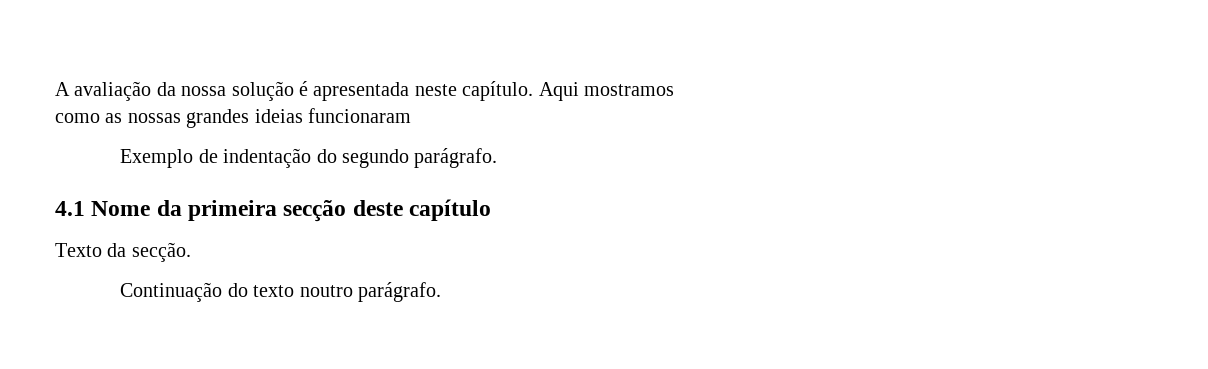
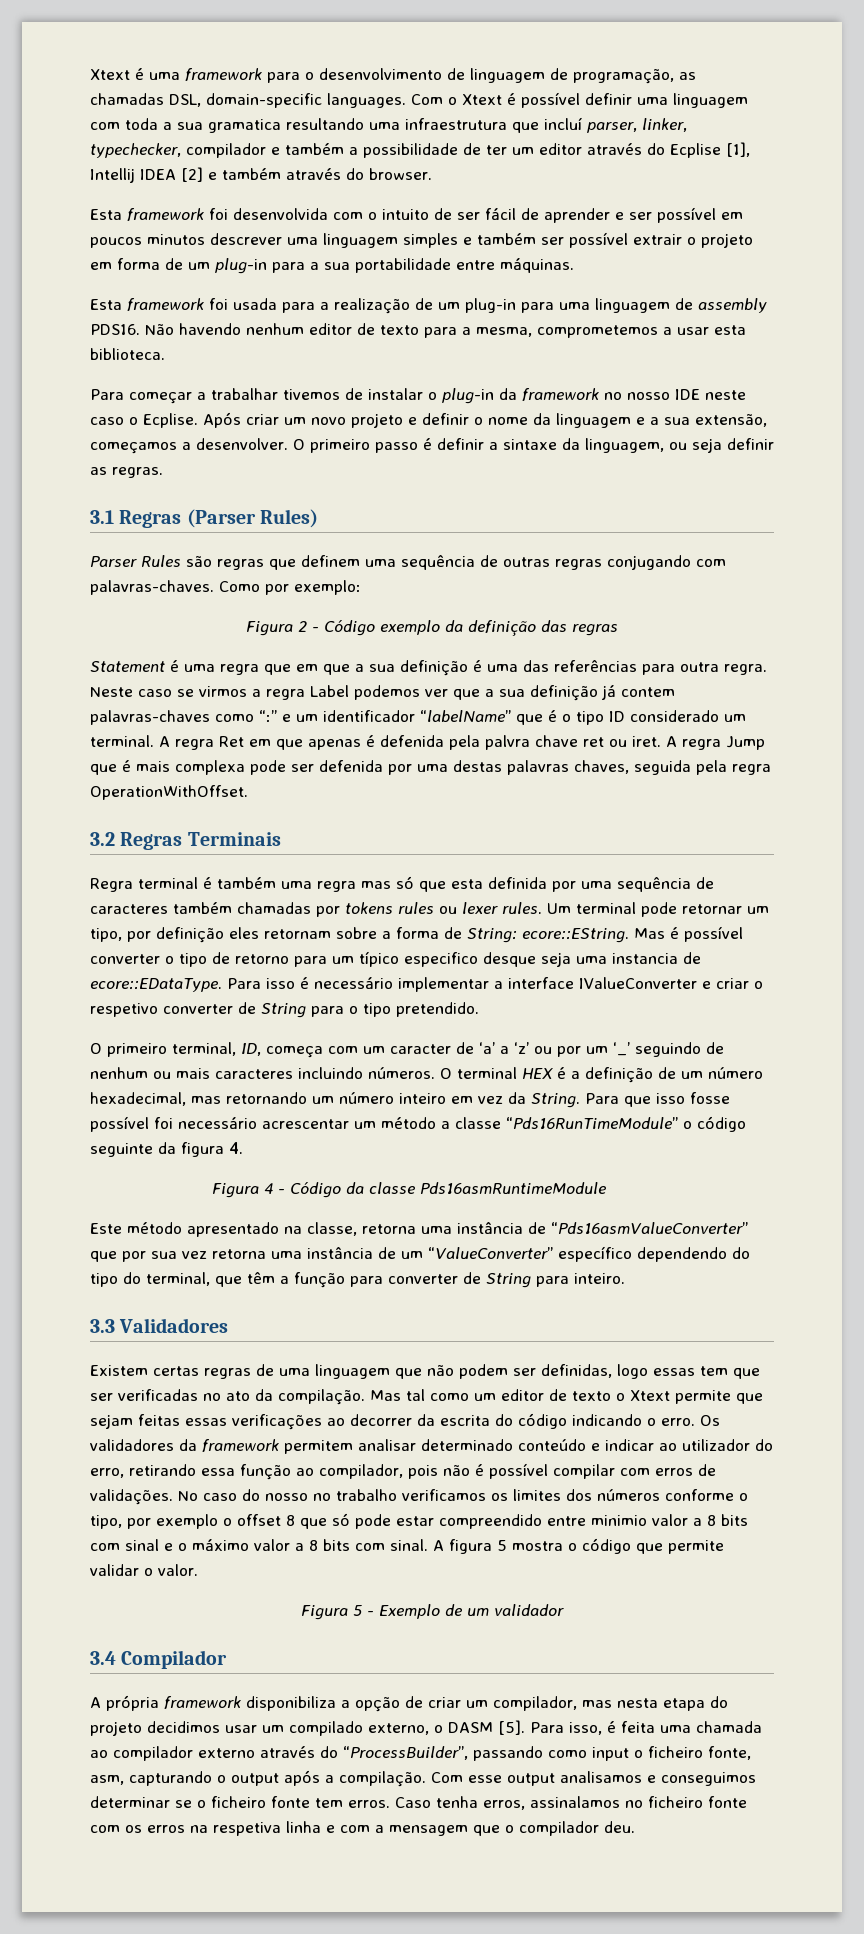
- A avaliação da nossa solução é apresentada neste capítulo. Aqui mostramos
- como as nossas grandes ideias funcionaram
- Exemplo de indentação do segundo parágrafo.
- 4.1 Nome da primeira secção deste capítulo
- Texto da secção.
- Continuação do texto noutro parágrafo.
+ Xtext é uma framework para o desenvolvimento de linguagem de programação, as chamadas DSL, domain-specific languages. Com o Xtext é possível definir uma linguagem com toda a sua gramatica resultando uma infraestrutura que incluí parser, linker, typechecker, compilador e também a possibilidade de ter um editor através do Ecplise [1], Intellij IDEA [2] e também através do browser.
+ Esta framework foi desenvolvida com o intuito de ser fácil de aprender e ser possível em poucos minutos descrever uma linguagem simples e também ser possível extrair o projeto em forma de um plug-in para a sua portabilidade entre máquinas.
+ Esta framework foi usada para a realização de um plug-in para uma linguagem de assembly PDS16. Não havendo nenhum editor de texto para a mesma, comprometemos a usar esta biblioteca.
+ Para começar a trabalhar tivemos de instalar o plug-in da framework no nosso IDE neste caso o Ecplise. Após criar um novo projeto e definir o nome da linguagem e a sua extensão, começamos a desenvolver. O primeiro passo é definir a sintaxe da linguagem, ou seja definir as regras.
+ 3.1 Regras (Parser Rules)
+ Parser Rules são regras que definem uma sequência de outras regras conjugando com palavras-chaves. Como por exemplo:
+ Figura 2 - Código exemplo da definição das regras
+ Statement é uma regra que em que a sua definição é uma das referências para outra regra. Neste caso se virmos a regra Label podemos ver que a sua definição já contem palavras-chaves como “:” e um identificador “labelName” que é o tipo ID considerado um terminal. A regra Ret em que apenas é defenida pela palvra chave ret ou iret. A regra Jump que é mais complexa pode ser defenida por uma destas palavras chaves, seguida pela regra OperationWithOffset.
+ 3.2 Regras Terminais
+ Regra terminal é também uma regra mas só que esta definida por uma sequência de caracteres também chamadas por tokens rules ou lexer rules. Um terminal pode retornar um tipo, por definição eles retornam sobre a forma de String: ecore::EString. Mas é possível converter o tipo de retorno para um típico especifico desque seja uma instancia de ecore::EDataType. Para isso é necessário implementar a interface IValueConverter e criar o respetivo converter de String para o tipo pretendido.
+ O primeiro terminal, ID, começa com um caracter de ‘a’ a ‘z’ ou por um ‘_’ seguindo de nenhum ou mais caracteres incluindo números. O terminal HEX é a definição de um número hexadecimal, mas retornando um número inteiro em vez da String. Para que isso fosse possível foi necessário acrescentar um método a classe “Pds16RunTimeModule” o código seguinte da figura 4.
+ Figura 4 - Código da classe Pds16asmRuntimeModule
+ Este método apresentado na classe, retorna uma instância de “Pds16asmValueConverter” que por sua vez retorna uma instância de um “ValueConverter” específico dependendo do tipo do terminal, que têm a função para converter de String para inteiro.
+ 3.3 Validadores
+ Existem certas regras de uma linguagem que não podem ser definidas, logo essas tem que ser verificadas no ato da compilação. Mas tal como um editor de texto o Xtext permite que sejam feitas essas verificações ao decorrer da escrita do código indicando o erro. Os validadores da framework permitem analisar determinado conteúdo e indicar ao utilizador do erro, retirando essa função ao compilador, pois não é possível compilar com erros de validações. No caso do nosso no trabalho verificamos os limites dos números conforme o tipo, por exemplo o offset 8 que só pode estar compreendido entre minimio valor a 8 bits com sinal e o máximo valor a 8 bits com sinal. A figura 5 mostra o código que permite validar o valor.
+ Figura 5 - Exemplo de um validador
+ 3.4 Compilador
+ A própria framework disponibiliza a opção de criar um compilador, mas nesta etapa do projeto decidimos usar um compilado externo, o DASM [5]. Para isso, é feita uma chamada ao compilador externo através do “ProcessBuilder”, passando como input o ficheiro fonte, asm, capturando o output após a compilação. Com esse output analisamos e conseguimos determinar se o ficheiro fonte tem erros. Caso tenha erros, assinalamos no ficheiro fonte com os erros na respetiva linha e com a mensagem que o compilador deu.

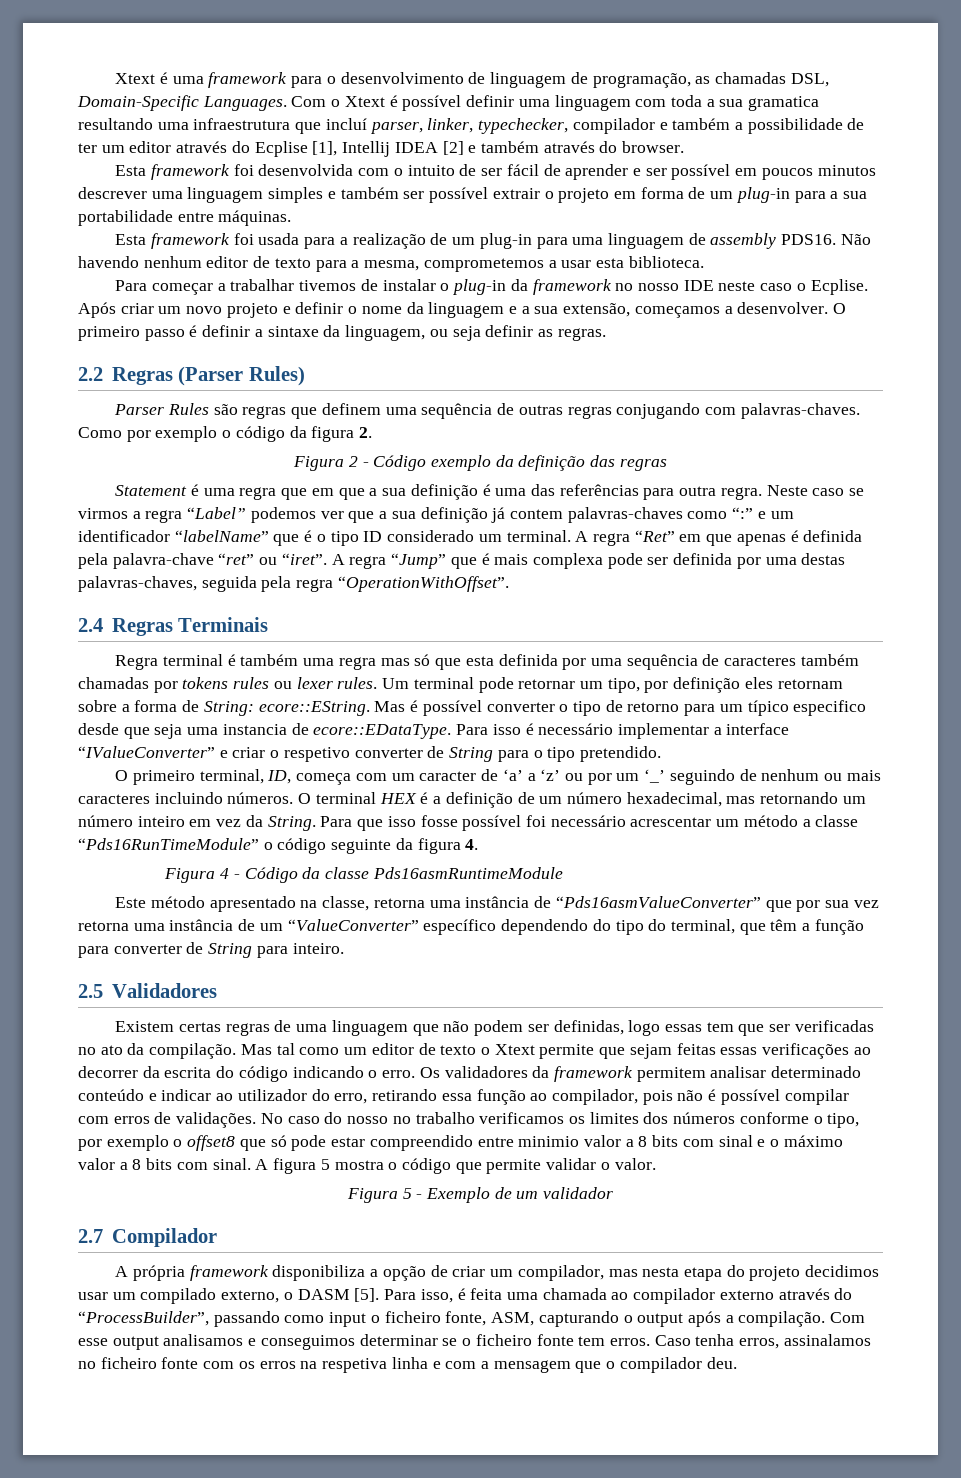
- Xtext é uma framework para o desenvolvimento de linguagem de programação, as chamadas DSL, domain-specific languages.
+ Xtext é uma framework para o desenvolvimento de linguagem de programação, as chamadas DSL, Domain-Specific Languages.
- 3.1 Regras (Parser Rules)
+ 2.2 Regras (Parser Rules)
- Como por exemplo:
+ Como por exemplo o código da figura 2.
- Neste caso se virmos a regra Label podemos ver que a sua definição já contem palavras-chaves como “:” e um identificador “labelName” que é o tipo ID considerado um terminal.
+ Neste caso se virmos a regra “Label” podemos ver que a sua definição já contem palavras-chaves como “:” e um identificador “labelName” que é o tipo ID considerado um terminal.
- A regra Ret em que apenas é defenida pela palvra chave ret ou iret. A regra Jump que é mais complexa pode ser defenida por uma destas palavras chaves, seguida pela regra OperationWithOffset.
- 3.2 Regras Terminais
+ A regra “Ret” em que apenas é definida pela palavra-chave “ret” ou “iret”. A regra “Jump” que é mais complexa pode ser definida por uma destas palavras-chaves, seguida pela regra “OperationWithOffset”.
+ 2.4 Regras Terminais
- Mas é possível converter o tipo de retorno para um típico especifico desque seja uma instancia de ecore::EDataType.
+ Mas é possível converter o tipo de retorno para um típico especifico desde que seja uma instancia de ecore::EDataType.
- Para isso é necessário implementar a interface IValueConverter e criar o respetivo converter de String para o tipo pretendido.
+ Para isso é necessário implementar a interface “IValueConverter” e criar o respetivo converter de String para o tipo pretendido.
- 3.3 Validadores
+ 2.5 Validadores
- No caso do nosso no trabalho verificamos os limites dos números conforme o tipo, por exemplo o offset 8 que só pode estar compreendido entre minimio valor a 8 bits com sinal e o máximo valor a 8 bits com sinal.
+ No caso do nosso no trabalho verificamos os limites dos números conforme o tipo, por exemplo o offset8 que só pode estar compreendido entre minimio valor a 8 bits com sinal e o máximo valor a 8 bits com sinal.
- 3.4 Compilador
+ 2.7 Compilador
- Para isso, é feita uma chamada ao compilador externo através do “ProcessBuilder”, passando como input o ficheiro fonte, asm, capturando o output após a compilação.
+ Para isso, é feita uma chamada ao compilador externo através do “ProcessBuilder”, passando como input o ficheiro fonte, ASM, capturando o output após a compilação.

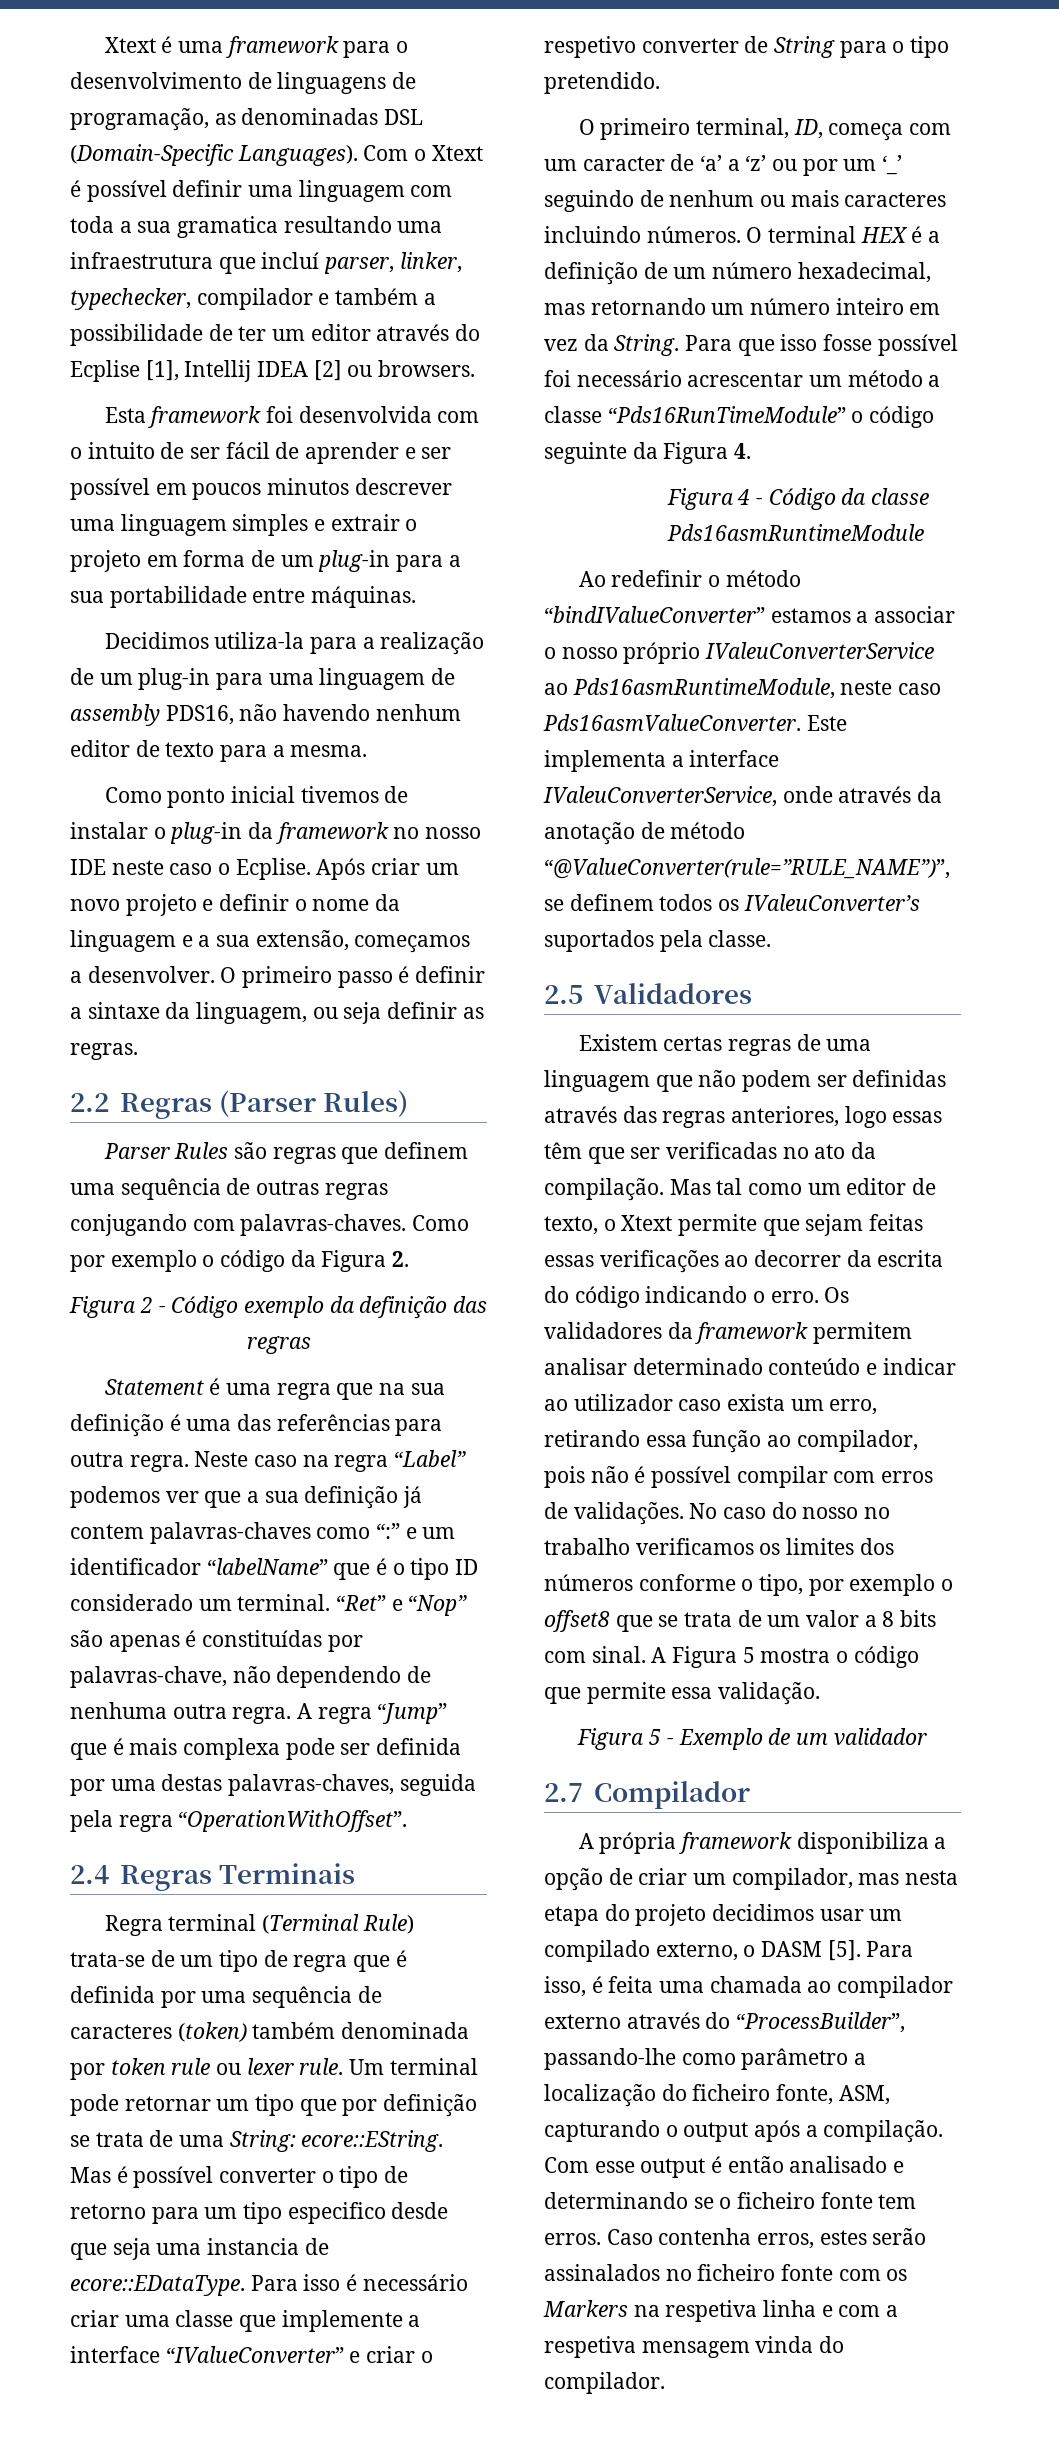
- Xtext é uma framework para o desenvolvimento de linguagem de programação, as chamadas DSL, Domain-Specific Languages.
+ Xtext é uma framework para o desenvolvimento de linguagens de programação, as denominadas DSL (Domain-Specific Languages).
- Com o Xtext é possível definir uma linguagem com toda a sua gramatica resultando uma infraestrutura que incluí parser, linker, typechecker, compilador e também a possibilidade de ter um editor através do Ecplise [1], Intellij IDEA [2] e também através do browser.
+ Com o Xtext é possível definir uma linguagem com toda a sua gramatica resultando uma infraestrutura que incluí parser, linker, typechecker, compilador e também a possibilidade de ter um editor através do Ecplise [1], Intellij IDEA [2] ou browsers.
- Esta framework foi desenvolvida com o intuito de ser fácil de aprender e ser possível em poucos minutos descrever uma linguagem simples e também ser possível extrair o projeto em forma de um plug-in para a sua portabilidade entre máquinas.
+ Esta framework foi desenvolvida com o intuito de ser fácil de aprender e ser possível em poucos minutos descrever uma linguagem simples e extrair o projeto em forma de um plug-in para a sua portabilidade entre máquinas.
- Esta framework foi usada para a realização de um plug-in para uma linguagem de assembly PDS16. Não havendo nenhum editor de texto para a mesma, comprometemos a usar esta biblioteca.
- Para começar a trabalhar tivemos de instalar o plug-in da framework no nosso IDE neste caso o Ecplise.
+ Decidimos utiliza-la para a realização de um plug-in para uma linguagem de assembly PDS16, não havendo nenhum editor de texto para a mesma.
+ Como ponto inicial tivemos de instalar o plug-in da framework no nosso IDE neste caso o Ecplise.
- Como por exemplo o código da figura 2.
+ Como por exemplo o código da Figura 2.
- Statement é uma regra que em que a sua definição é uma das referências para outra regra.
+ Statement é uma regra que na sua definição é uma das referências para outra regra.
- Neste caso se virmos a regra “Label” podemos ver que a sua definição já contem palavras-chaves como “:” e um identificador “labelName” que é o tipo ID considerado um terminal.
+ Neste caso na regra “Label” podemos ver que a sua definição já contem palavras-chaves como “:” e um identificador “labelName” que é o tipo ID considerado um terminal.
- A regra “Ret” em que apenas é definida pela palavra-chave “ret” ou “iret”.
+ “Ret” e “Nop” são apenas é constituídas por palavras-chave, não dependendo de nenhuma outra regra.
- Regra terminal é também uma regra mas só que esta definida por uma sequência de caracteres também chamadas por tokens rules ou lexer rules.
+ Regra terminal (Terminal Rule) trata-se de um tipo de regra que é definida por uma sequência de caracteres (token) também denominada por token rule ou lexer rule.
- Um terminal pode retornar um tipo, por definição eles retornam sobre a forma de String: ecore::EString.
+ Um terminal pode retornar um tipo que por definição se trata de uma String: ecore::EString.
- Mas é possível converter o tipo de retorno para um típico especifico desde que seja uma instancia de ecore::EDataType.
+ Mas é possível converter o tipo de retorno para um tipo especifico desde que seja uma instancia de ecore::EDataType.
- Para isso é necessário implementar a interface “IValueConverter” e criar o respetivo converter de String para o tipo pretendido.
+ Para isso é necessário criar uma classe que implemente a interface “IValueConverter” e criar o respetivo converter de String para o tipo pretendido.
- Para que isso fosse possível foi necessário acrescentar um método a classe “Pds16RunTimeModule” o código seguinte da figura 4.
+ Para que isso fosse possível foi necessário acrescentar um método a classe “Pds16RunTimeModule” o código seguinte da Figura 4.
- Este método apresentado na classe, retorna uma instância de “Pds16asmValueConverter” que por sua vez retorna uma instância de um “ValueConverter” específico dependendo do tipo do terminal, que têm a função para converter de String para inteiro.
+ Ao redefinir o método “bindIValueConverter” estamos a associar o nosso próprio IValeuConverterService ao Pds16asmRuntimeModule, neste caso Pds16asmValueConverter. Este implementa a interface IValeuConverterService, onde através da anotação de método “@ValueConverter(rule=”RULE_NAME”)”, se definem todos os IValeuConverter’s suportados pela classe.
- Existem certas regras de uma linguagem que não podem ser definidas, logo essas tem que ser verificadas no ato da compilação.
+ Existem certas regras de uma linguagem que não podem ser definidas através das regras anteriores, logo essas têm que ser verificadas no ato da compilação.
- Mas tal como um editor de texto o Xtext permite que sejam feitas essas verificações ao decorrer da escrita do código indicando o erro.
+ Mas tal como um editor de texto, o Xtext permite que sejam feitas essas verificações ao decorrer da escrita do código indicando o erro.
- Os validadores da framework permitem analisar determinado conteúdo e indicar ao utilizador do erro, retirando essa função ao compilador, pois não é possível compilar com erros de validações.
+ Os validadores da framework permitem analisar determinado conteúdo e indicar ao utilizador caso exista um erro, retirando essa função ao compilador, pois não é possível compilar com erros de validações.
- No caso do nosso no trabalho verificamos os limites dos números conforme o tipo, por exemplo o offset8 que só pode estar compreendido entre minimio valor a 8 bits com sinal e o máximo valor a 8 bits com sinal.
+ No caso do nosso no trabalho verificamos os limites dos números conforme o tipo, por exemplo o offset8 que se trata de um valor a 8 bits com sinal.
- A figura 5 mostra o código que permite validar o valor.
+ A Figura 5 mostra o código que permite essa validação.
- Para isso, é feita uma chamada ao compilador externo através do “ProcessBuilder”, passando como input o ficheiro fonte, ASM, capturando o output após a compilação.
+ Para isso, é feita uma chamada ao compilador externo através do “ProcessBuilder”, passando-lhe como parâmetro a localização do ficheiro fonte, ASM, capturando o output após a compilação.
- Com esse output analisamos e conseguimos determinar se o ficheiro fonte tem erros.
+ Com esse output é então analisado e determinando se o ficheiro fonte tem erros.
- Caso tenha erros, assinalamos no ficheiro fonte com os erros na respetiva linha e com a mensagem que o compilador deu.
+ Caso contenha erros, estes serão assinalados no ficheiro fonte com os Markers na respetiva linha e com a respetiva mensagem vinda do compilador.

